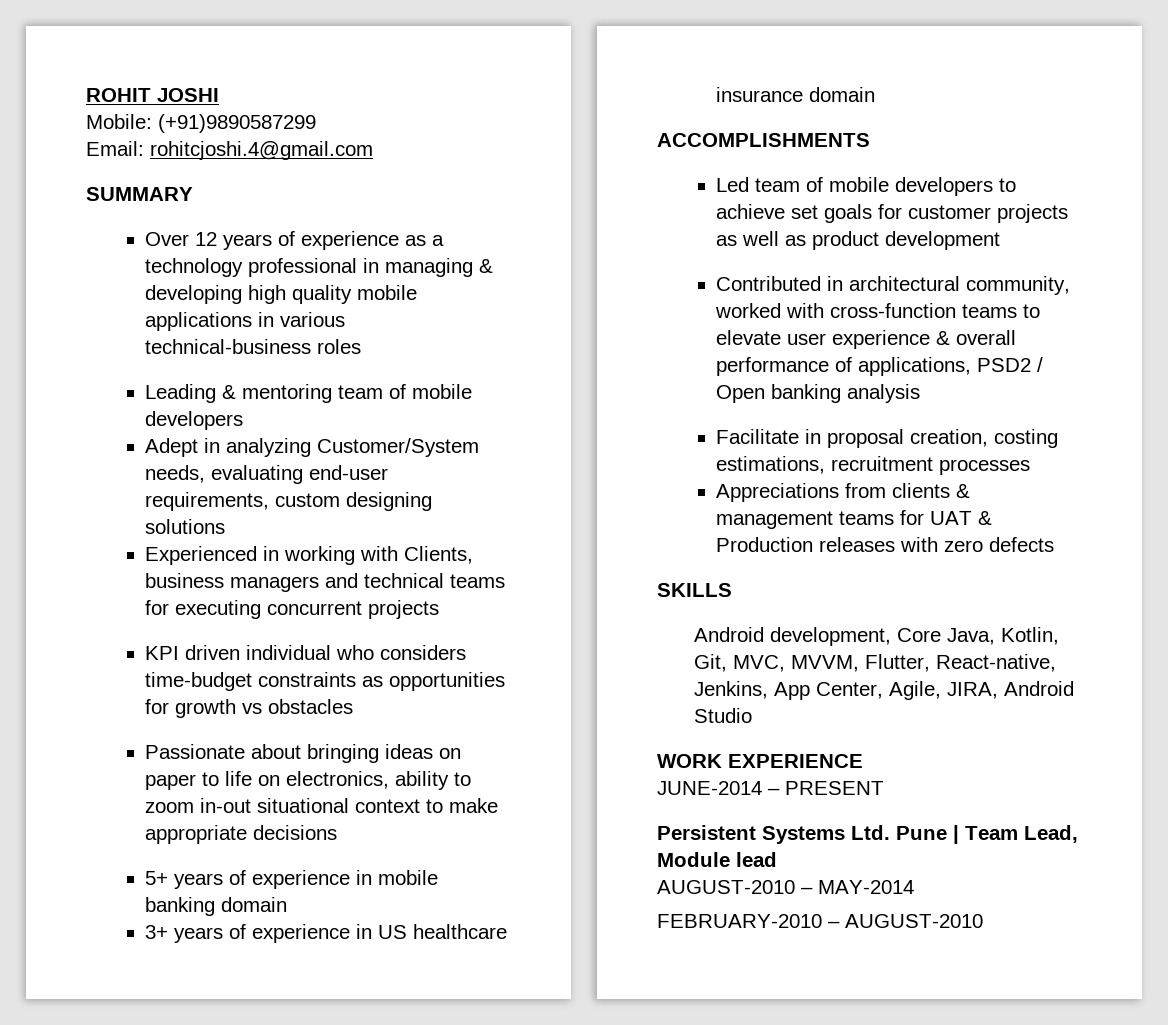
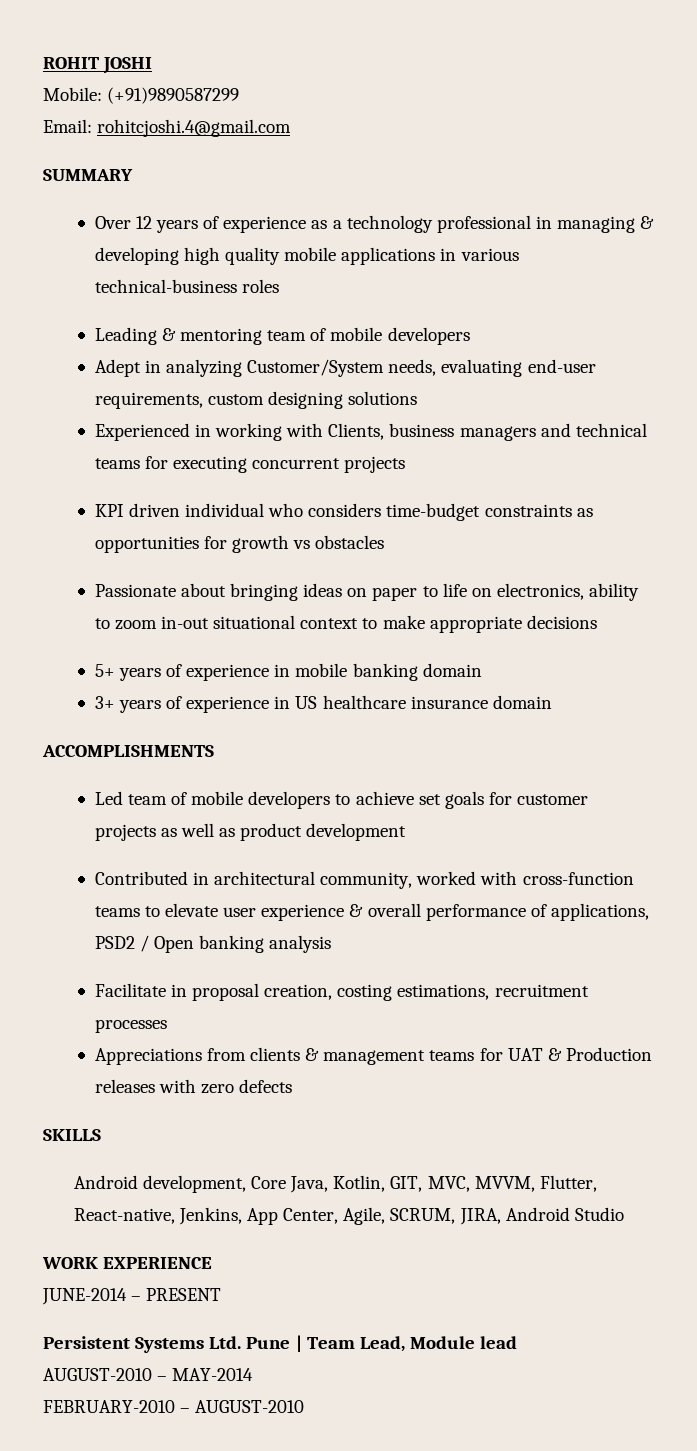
- Android development, Core Java, Kotlin, Git, MVC, MVVM, Flutter, React-native, Jenkins, App Center, Agile, JIRA, Android Studio
+ Android development, Core Java, Kotlin, GIT, MVC, MVVM, Flutter, React-native, Jenkins, App Center, Agile, SCRUM, JIRA, Android Studio

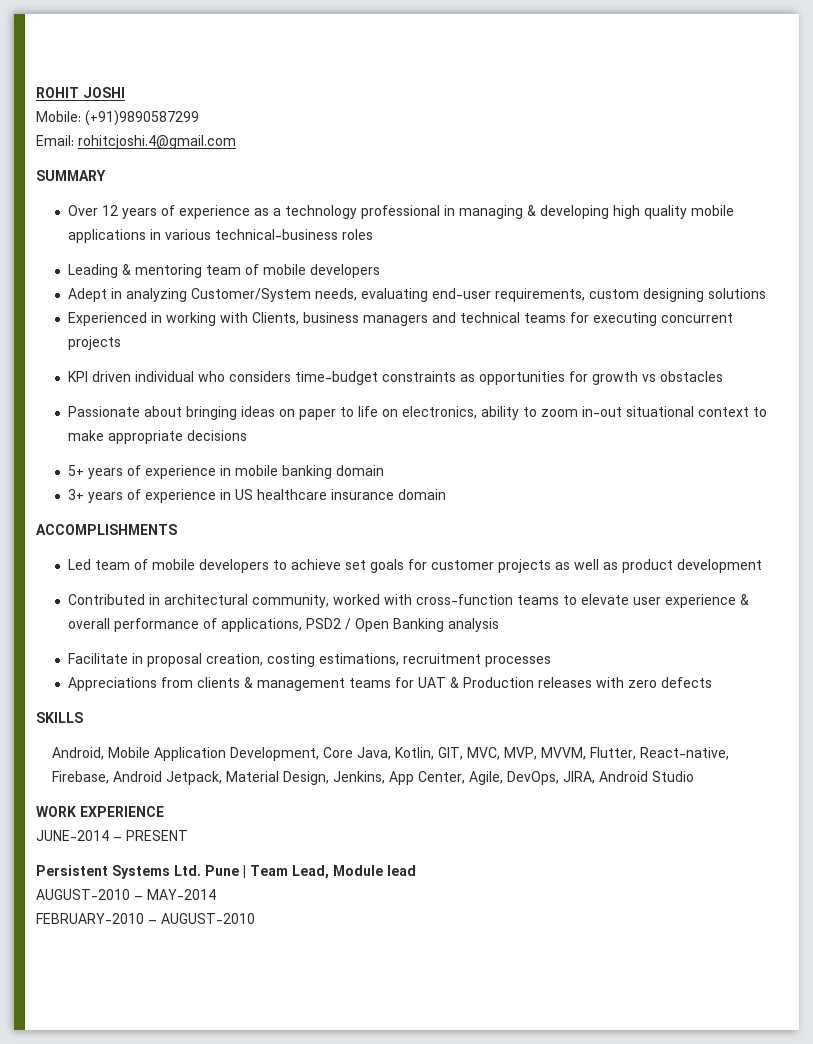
- Contributed in architectural community, worked with cross-function teams to elevate user experience & overall performance of applications, PSD2 / Open banking analysis
+ Contributed in architectural community, worked with cross-function teams to elevate user experience & overall performance of applications, PSD2 / Open Banking analysis
- Android development, Core Java, Kotlin, GIT, MVC, MVVM, Flutter, React-native, Jenkins, App Center, Agile, SCRUM, JIRA, Android Studio
+ Android, Mobile Application Development, Core Java, Kotlin, GIT, MVC, MVP, MVVM, Flutter, React-native, Firebase, Android Jetpack, Material Design, Jenkins, App Center, Agile, DevOps, JIRA, Android Studio

